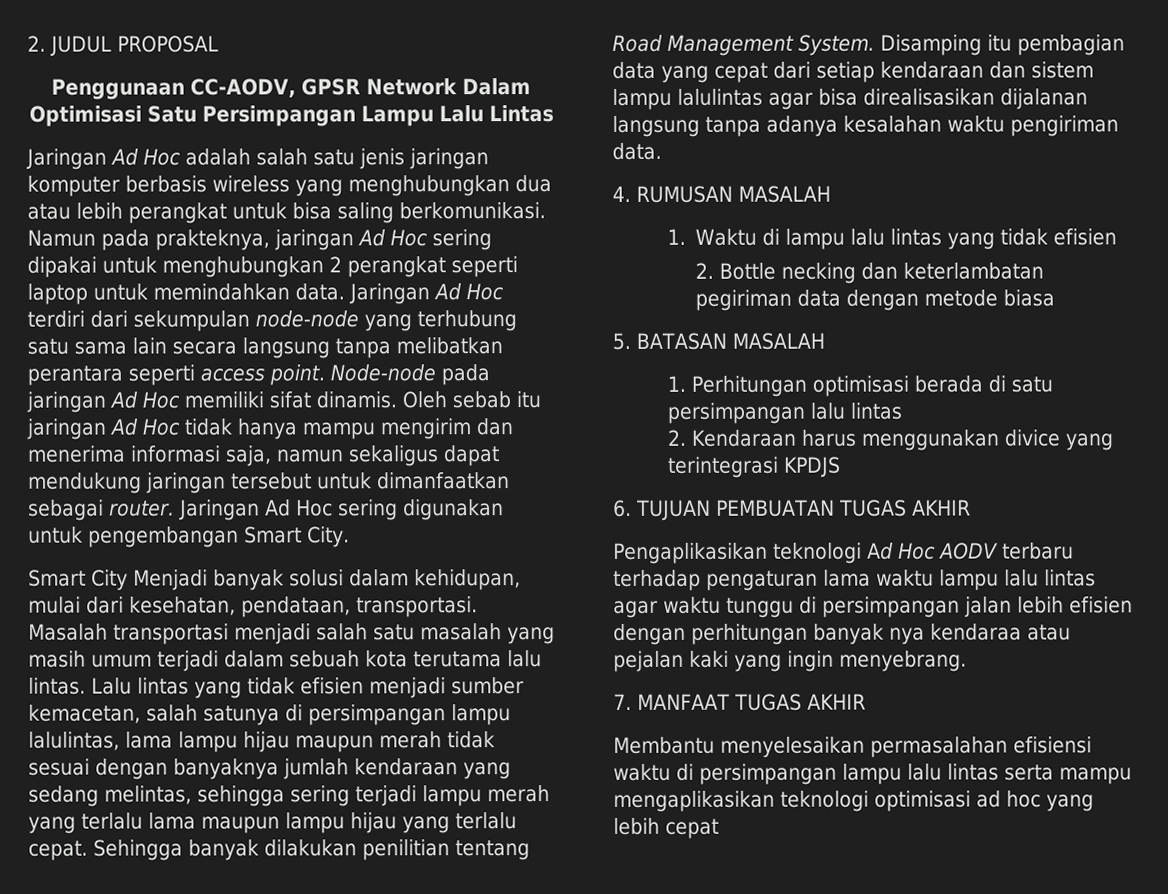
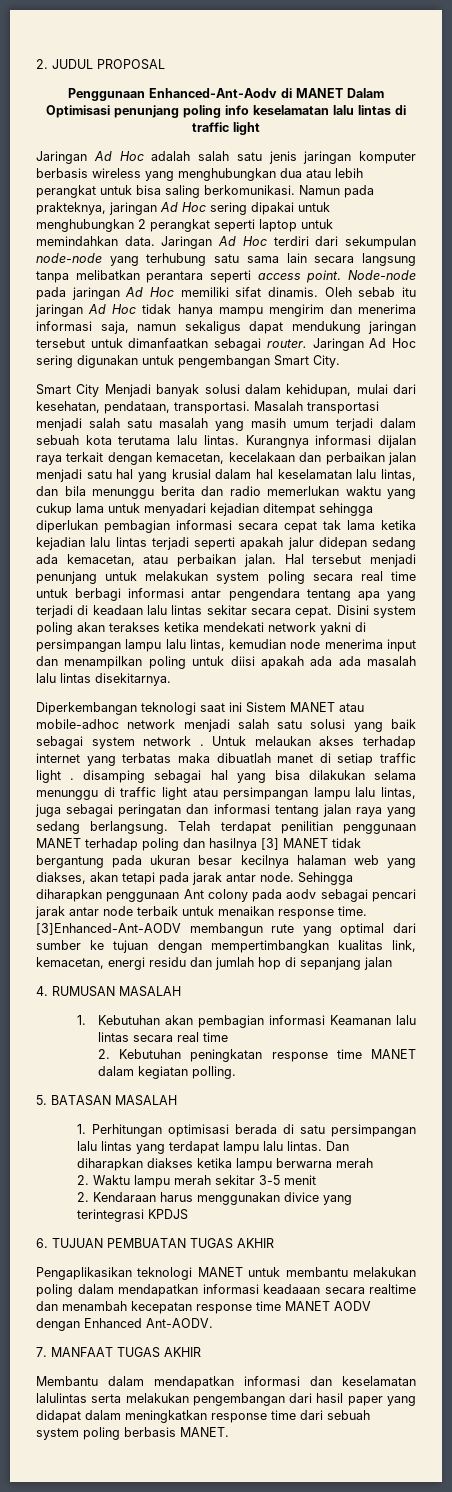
- Penggunaan CC-AODV, GPSR Network Dalam Optimisasi Satu Persimpangan Lampu Lalu Lintas
+ Penggunaan Enhanced-Ant-Aodv di MANET Dalam Optimisasi penunjang poling info keselamatan lalu lintas di traffic light
- Lalu lintas yang tidak efisien menjadi sumber kemacetan, salah satunya di persimpangan lampu lalulintas, lama lampu hijau maupun merah tidak sesuai dengan banyaknya jumlah kendaraan yang sedang melintas, sehingga sering terjadi lampu merah yang terlalu lama maupun lampu hijau yang terlalu cepat. Sehingga banyak dilakukan penilitian tentang Road Management System. Disamping itu pembagian data yang cepat dari setiap kendaraan dan sistem lampu lalulintas agar bisa direalisasikan dijalanan langsung tanpa adanya kesalahan waktu pengiriman data.
+ Kurangnya informasi dijalan raya terkait dengan kemacetan, kecelakaan dan perbaikan jalan menjadi satu hal yang krusial dalam hal keselamatan lalu lintas, dan bila menunggu berita dan radio memerlukan waktu yang cukup lama untuk menyadari kejadian ditempat sehingga diperlukan pembagian informasi secara cepat tak lama ketika kejadian lalu lintas terjadi seperti apakah jalur didepan sedang ada kemacetan, atau perbaikan jalan. Hal tersebut menjadi penunjang untuk melakukan system poling secara real time untuk berbagi informasi antar pengendara tentang apa yang terjadi di keadaan lalu lintas sekitar secara cepat. Disini system poling akan terakses ketika mendekati network yakni di persimpangan lampu lalu lintas, kemudian node menerima input dan menampilkan poling untuk diisi apakah ada ada masalah lalu lintas disekitarnya.
+ Diperkembangan teknologi saat ini Sistem MANET atau mobile-adhoc network menjadi salah satu solusi yang baik sebagai system network . Untuk melaukan akses terhadap internet yang terbatas maka dibuatlah manet di setiap traffic light . disamping sebagai hal yang bisa dilakukan selama menunggu di traffic light atau persimpangan lampu lalu lintas, juga sebagai peringatan dan informasi tentang jalan raya yang sedang berlangsung. Telah terdapat penilitian penggunaan MANET terhadap poling dan hasilnya [3] MANET tidak bergantung pada ukuran besar kecilnya halaman web yang diakses, akan tetapi pada jarak antar node. Sehingga diharapkan penggunaan Ant colony pada aodv sebagai pencari jarak antar node terbaik untuk menaikan response time. [3]Enhanced-Ant-AODV membangun rute yang optimal dari sumber ke tujuan dengan mempertimbangkan kualitas link, kemacetan, energi residu dan jumlah hop di sepanjang jalan
  4. RUMUSAN MASALAH
- 1. Waktu di lampu lalu lintas yang tidak efisien
- 2. Bottle necking dan keterlambatan pegiriman data dengan metode biasa
+ 1. Kebutuhan akan pembagian informasi Keamanan lalu lintas secara real time
+ 2. Kebutuhan peningkatan response time MANET dalam kegiatan polling.
- 1. Perhitungan optimisasi berada di satu persimpangan lalu lintas
+ 1. Perhitungan optimisasi berada di satu persimpangan lalu lintas yang terdapat lampu lalu lintas. Dan diharapkan diakses ketika lampu berwarna merah
+ 2. Waktu lampu merah sekitar 3-5 menit
- Pengaplikasikan teknologi Ad Hoc AODV terbaru terhadap pengaturan lama waktu lampu lalu lintas agar waktu tunggu di persimpangan jalan lebih efisien dengan perhitungan banyak nya kendaraa atau pejalan kaki yang ingin menyebrang.
+ Pengaplikasikan teknologi MANET untuk membantu melakukan poling dalam mendapatkan informasi keadaaan secara realtime dan menambah kecepatan response time MANET AODV dengan Enhanced Ant-AODV.
- Membantu menyelesaikan permasalahan efisiensi waktu di persimpangan lampu lalu lintas serta mampu mengaplikasikan teknologi optimisasi ad hoc yang lebih cepat
+ Membantu dalam mendapatkan informasi dan keselamatan lalulintas serta melakukan pengembangan dari hasil paper yang didapat dalam meningkatkan response time dari sebuah system poling berbasis MANET.

